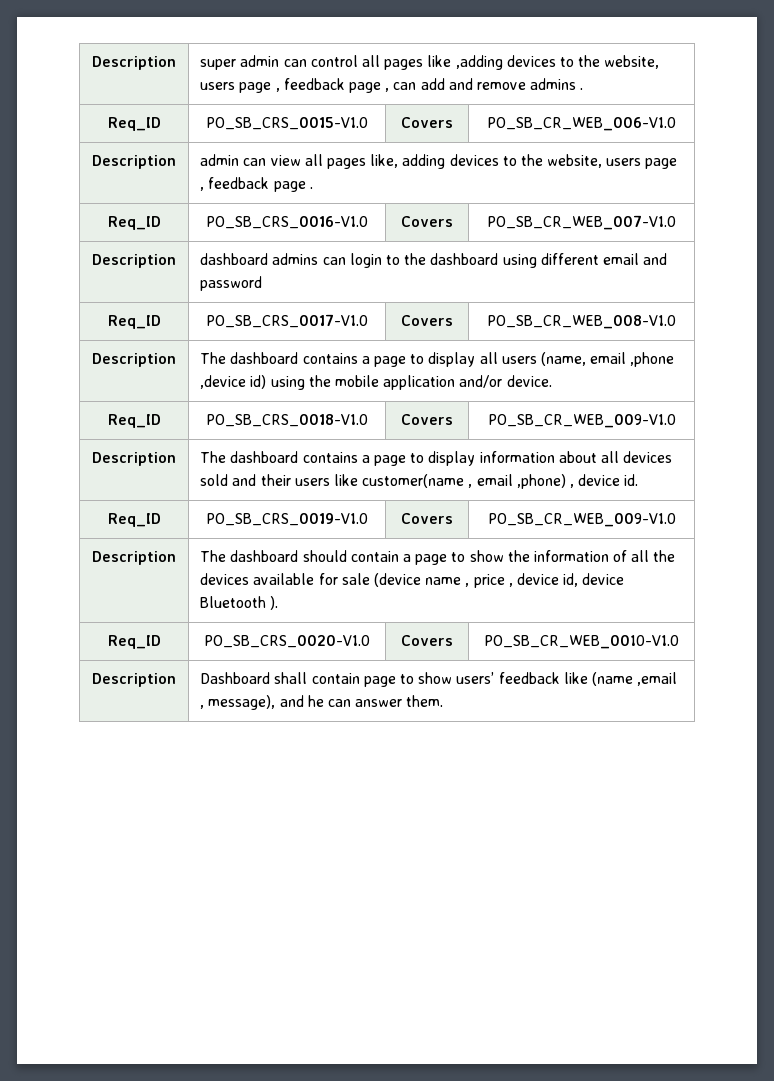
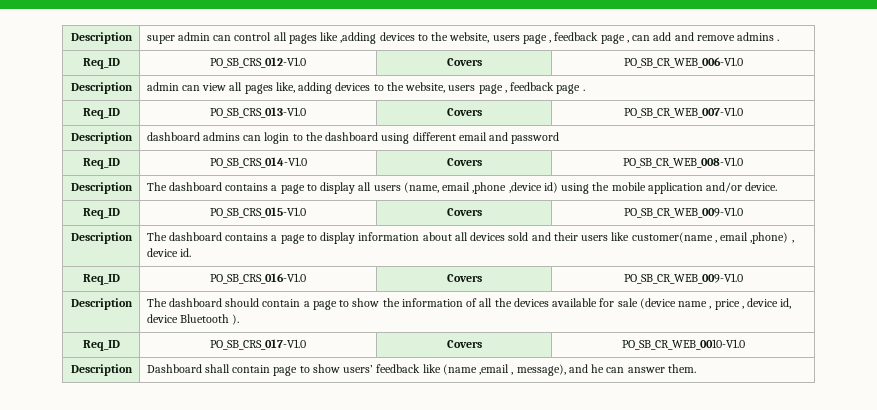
- Req_ID | PO_SB_CRS_0015-V1.0 | Covers | PO_SB_CR_WEB_006-V1.0
+ Req_ID | PO_SB_CRS_012-V1.0 | Covers | PO_SB_CR_WEB_006-V1.0
- Req_ID | PO_SB_CRS_0016-V1.0 | Covers | PO_SB_CR_WEB_007-V1.0
+ Req_ID | PO_SB_CRS_013-V1.0 | Covers | PO_SB_CR_WEB_007-V1.0
- Req_ID | PO_SB_CRS_0017-V1.0 | Covers | PO_SB_CR_WEB_008-V1.0
+ Req_ID | PO_SB_CRS_014-V1.0 | Covers | PO_SB_CR_WEB_008-V1.0
- Req_ID | PO_SB_CRS_0018-V1.0 | Covers | PO_SB_CR_WEB_009-V1.0
+ Req_ID | PO_SB_CRS_015-V1.0 | Covers | PO_SB_CR_WEB_009-V1.0
- Req_ID | PO_SB_CRS_0019-V1.0 | Covers | PO_SB_CR_WEB_009-V1.0
+ Req_ID | PO_SB_CRS_016-V1.0 | Covers | PO_SB_CR_WEB_009-V1.0
- Req_ID | PO_SB_CRS_0020-V1.0 | Covers | PO_SB_CR_WEB_0010-V1.0
+ Req_ID | PO_SB_CRS_017-V1.0 | Covers | PO_SB_CR_WEB_0010-V1.0

